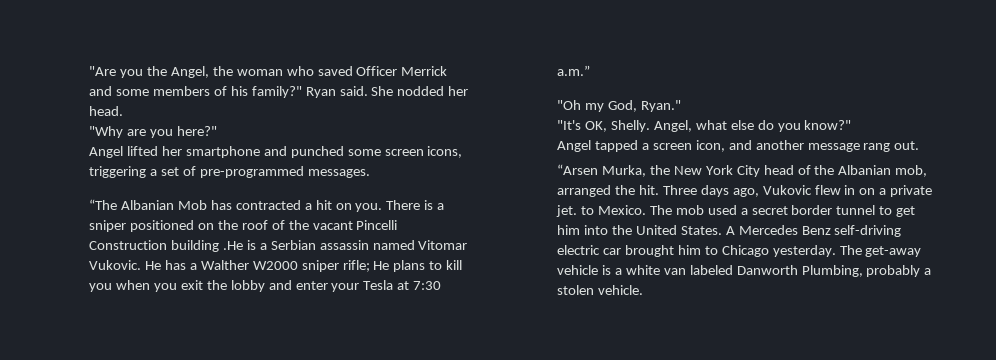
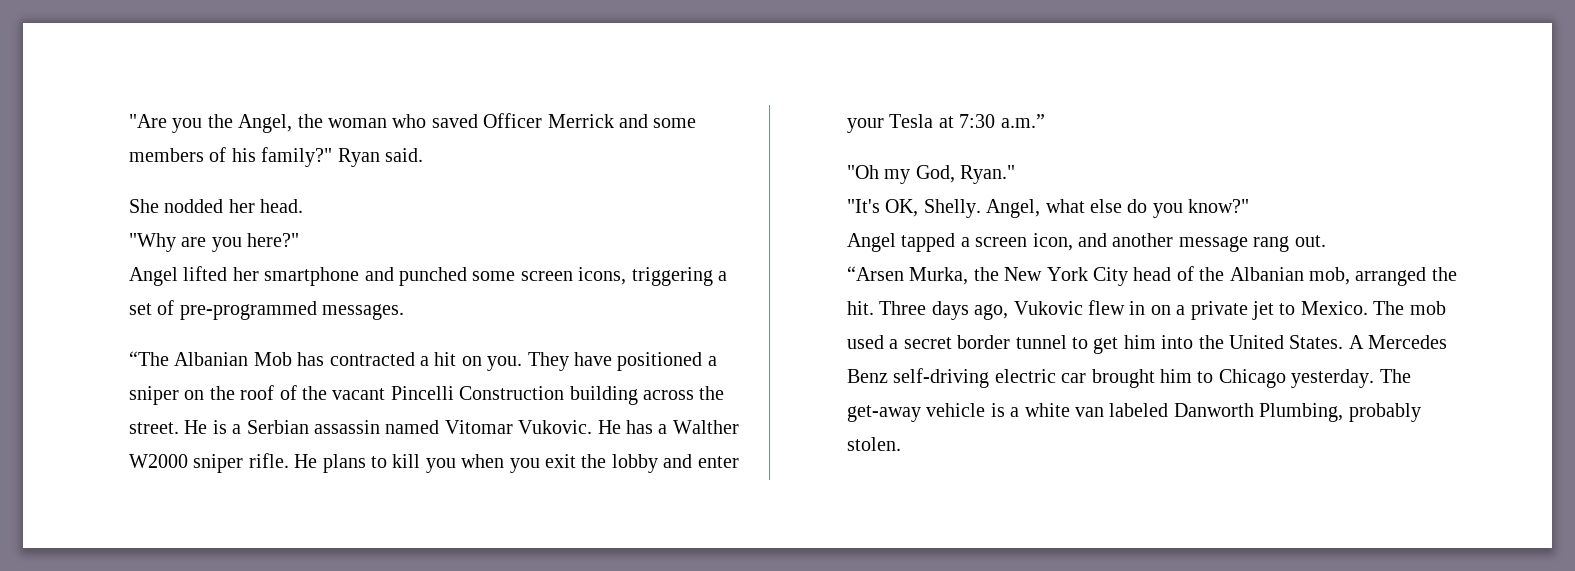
- Ryan said. She nodded her head.
+ Ryan said.
+ She nodded her head.
- There is a sniper positioned on the roof of the vacant Pincelli Construction building .He is a Serbian assassin named Vitomar Vukovic.
+ They have positioned a sniper on the roof of the vacant Pincelli Construction building across the street. He is a Serbian assassin named Vitomar Vukovic.
- He has a Walther W2000 sniper rifle; He plans to kill you when you exit the lobby and enter your Tesla at 7:30 a.m.”
+ He has a Walther W2000 sniper rifle. He plans to kill you when you exit the lobby and enter your Tesla at 7:30 a.m.”
- Three days ago, Vukovic flew in on a private jet. to Mexico.
+ Three days ago, Vukovic flew in on a private jet to Mexico.
- The get-away vehicle is a white van labeled Danworth Plumbing, probably a stolen vehicle.
+ The get-away vehicle is a white van labeled Danworth Plumbing, probably stolen.

